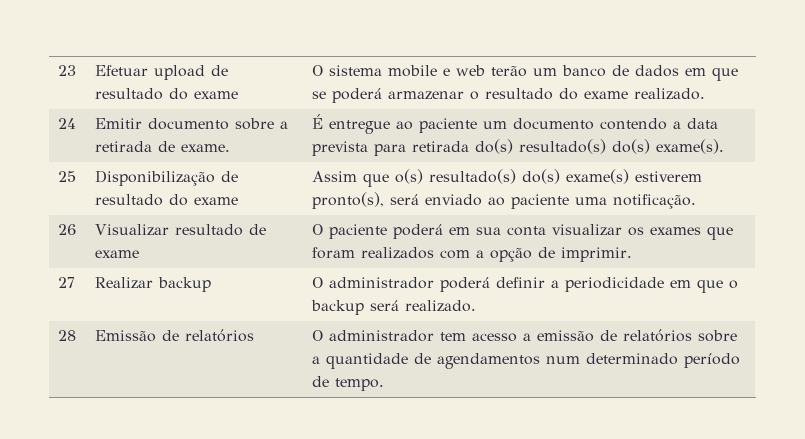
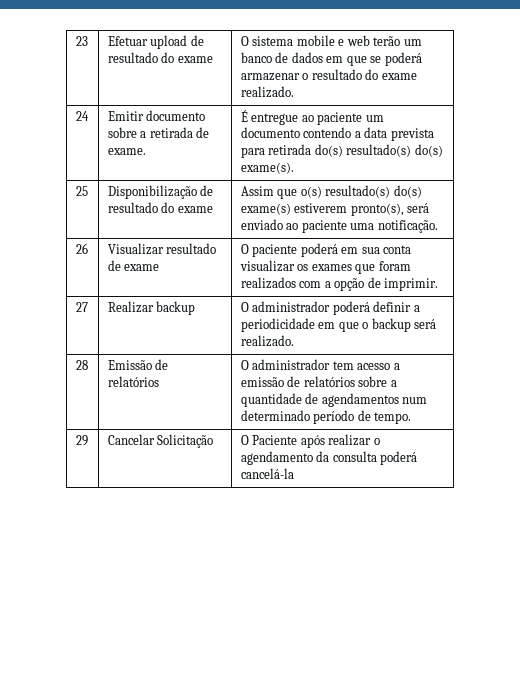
+ 29 | Cancelar Solicitação | O Paciente após realizar o agendamento da consulta poderá cancelá-la

